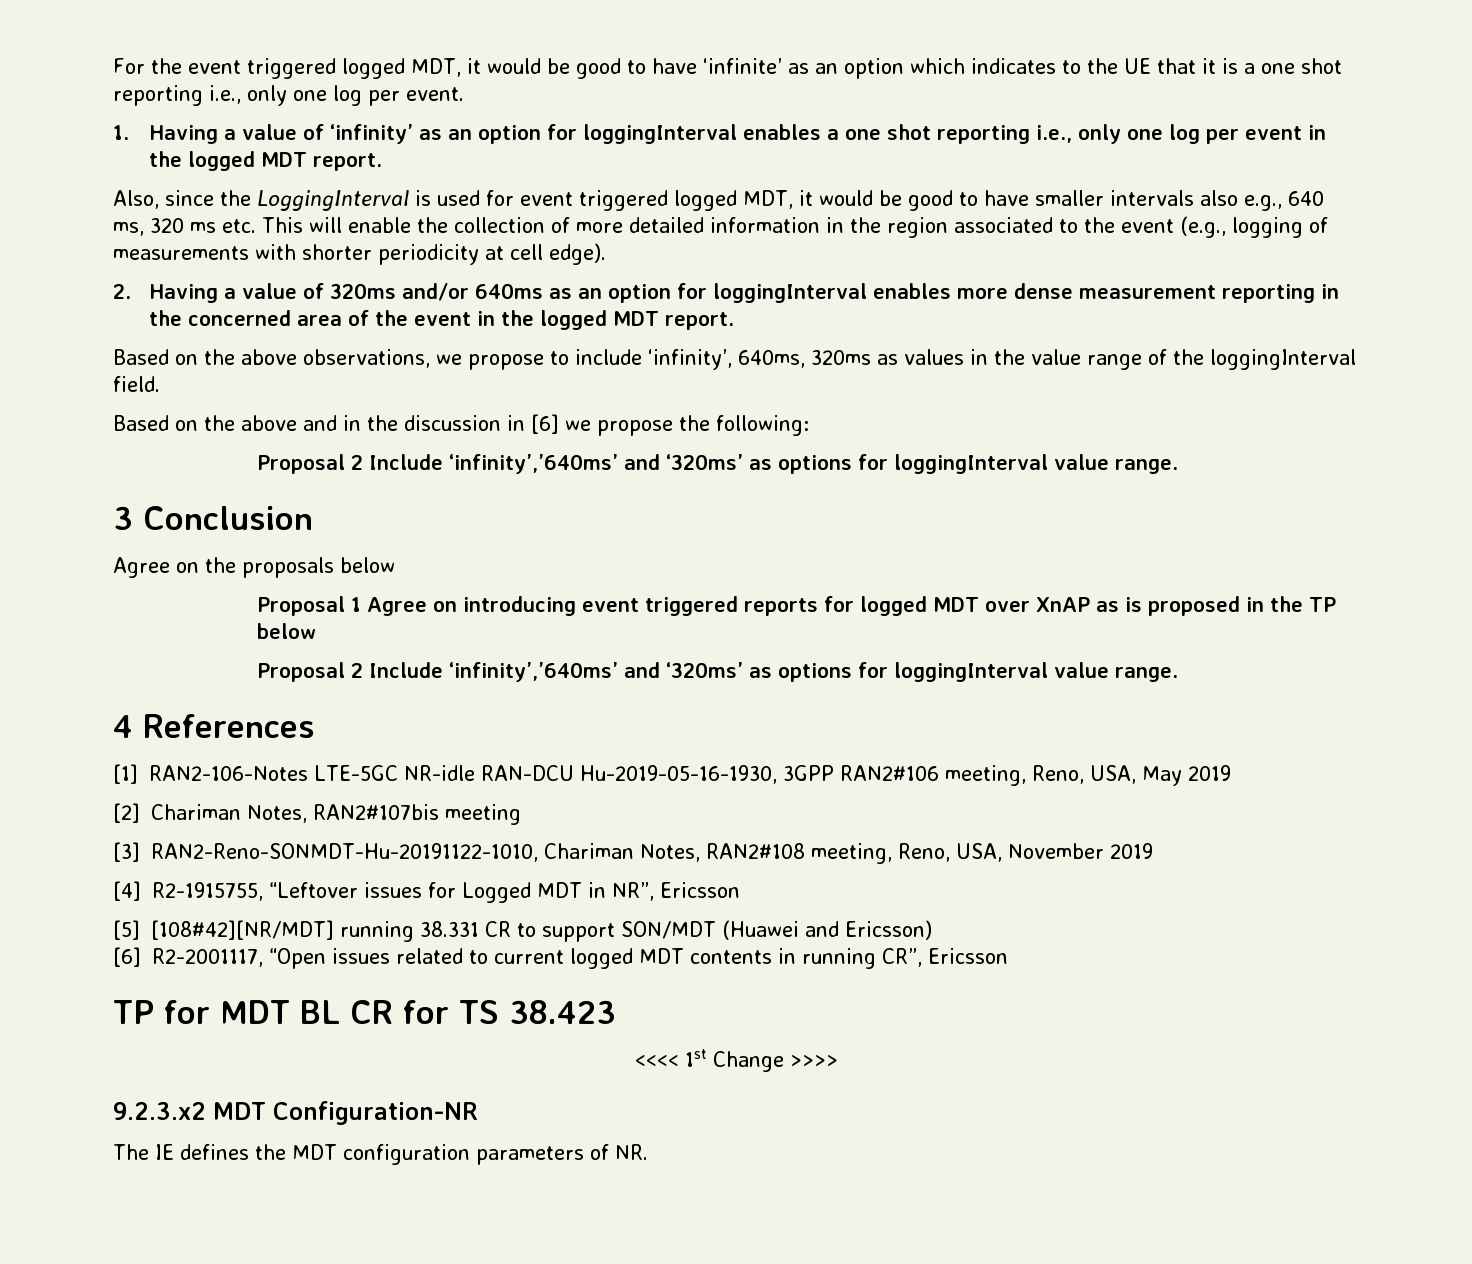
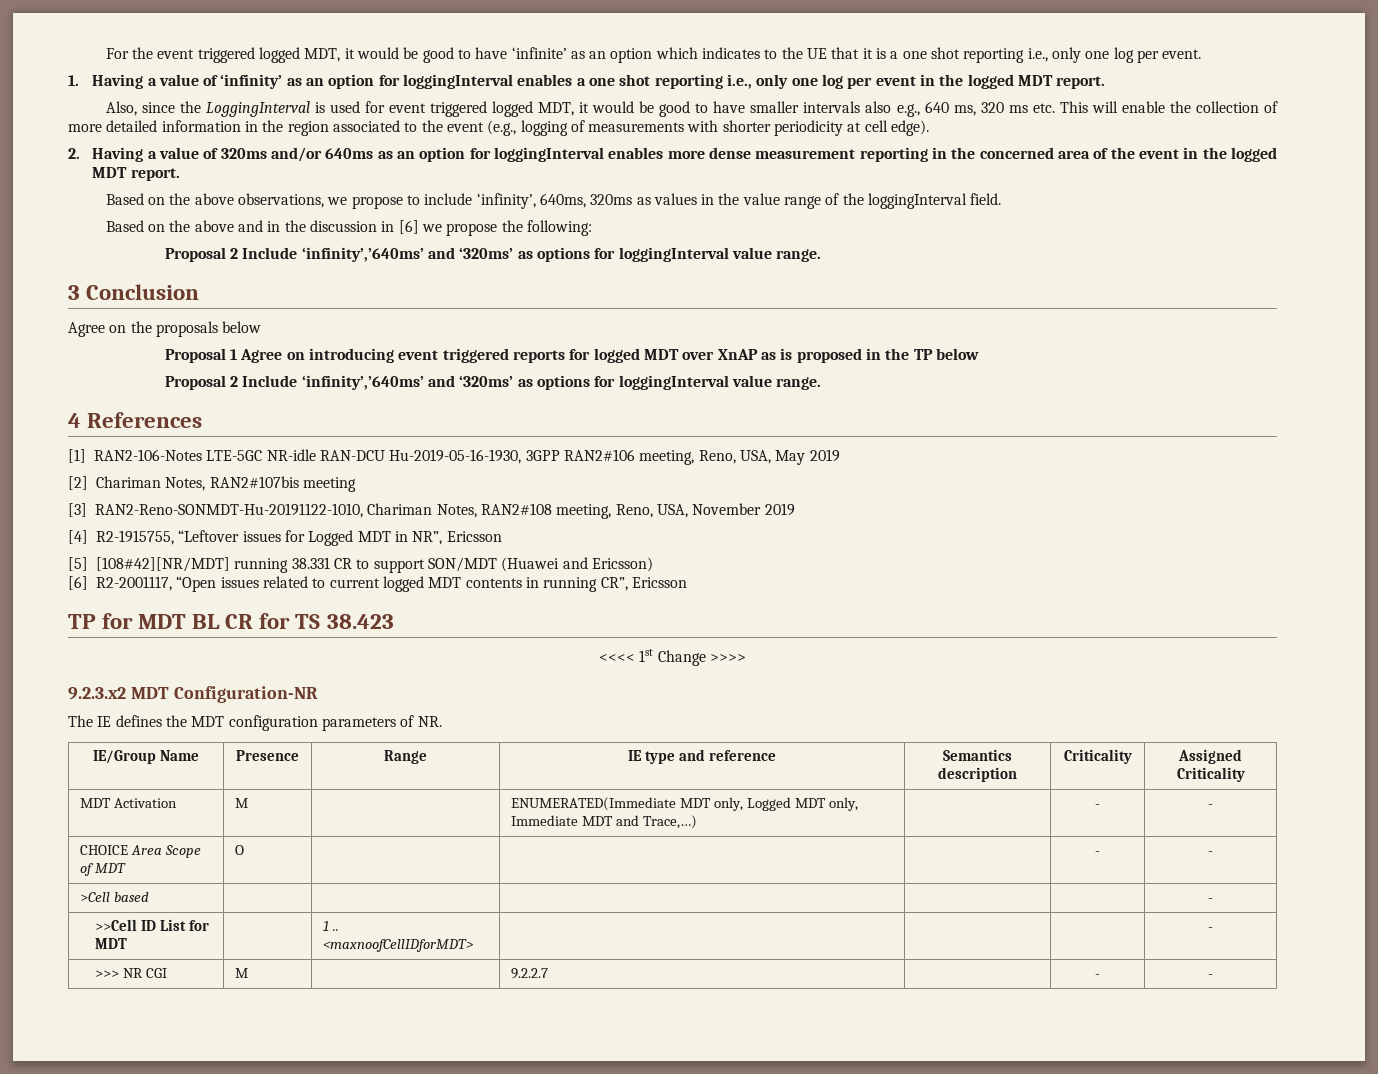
+ IE/Group Name | Presence | Range | IE type and reference | Semantics description | Criticality | Assigned Criticality
+ MDT Activation | M | | ENUMERATED(Immediate MDT only, Logged MDT only, Immediate MDT and Trace,…) | | - | -
+ CHOICE Area Scope of MDT | O | | | | - | -
+ >Cell based | | | | | | -
+ >>Cell ID List for MDT | | 1 .. <maxnoofCellIDforMDT> | | | | -
+ >>> NR CGI | M | | 9.2.2.7 | | - | -

